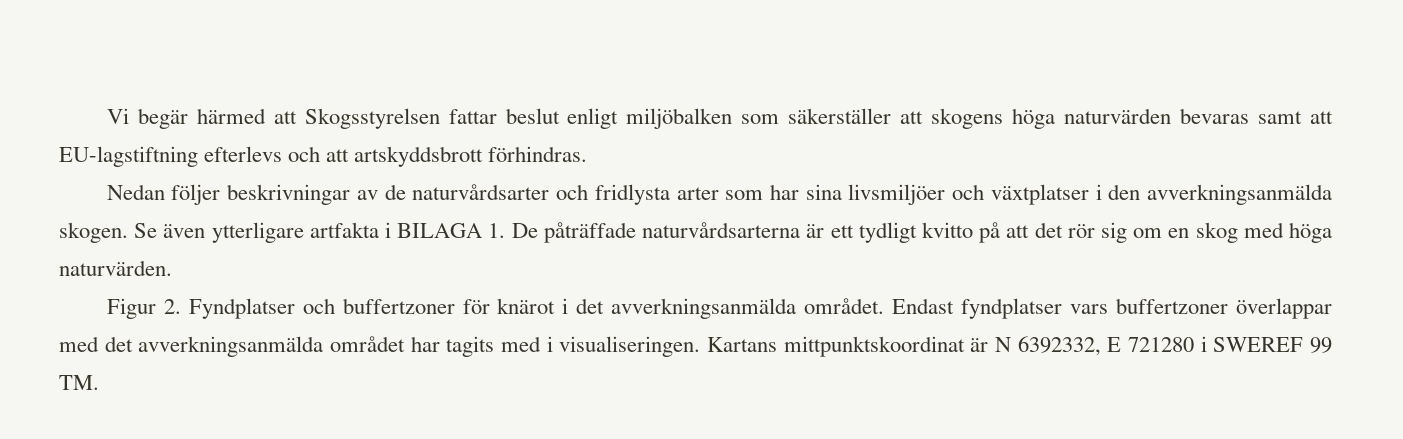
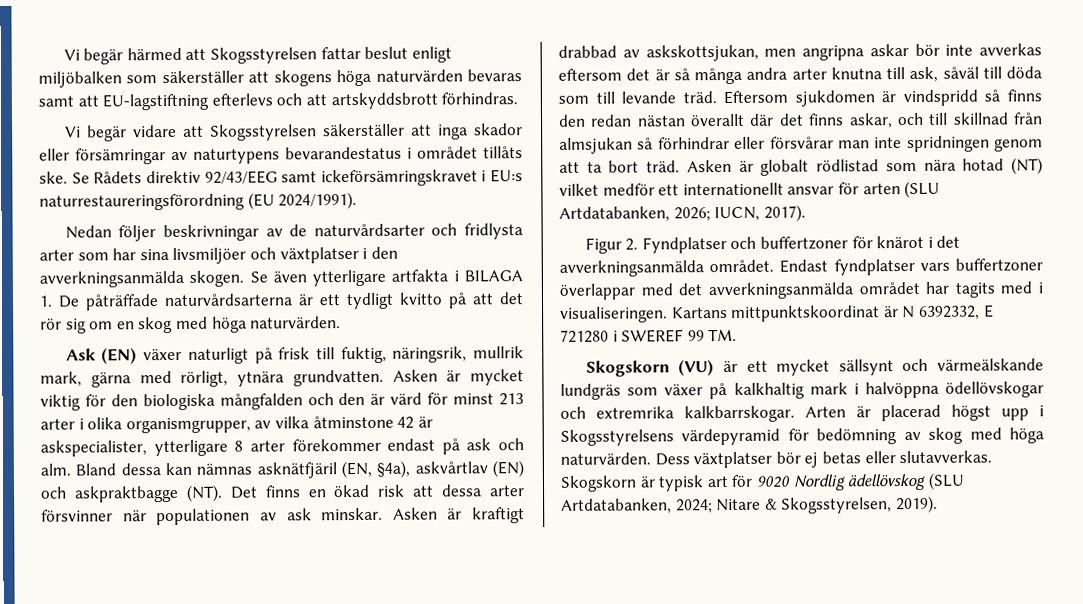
+ Vi begär vidare att Skogsstyrelsen säkerställer att inga skador eller försämringar av naturtypens bevarandestatus i området tillåts ske. Se Rådets direktiv 92/43/EEG samt ickeförsämringskravet i EU:s naturrestaureringsförordning (EU 2024/1991).
+ Ask (EN) växer naturligt på frisk till fuktig, näringsrik, mullrik mark, gärna med rörligt, ytnära grundvatten. Asken är mycket viktig för den biologiska mångfalden och den är värd för minst 213 arter i olika organismgrupper, av vilka åtminstone 42 är askspecialister, ytterligare 8 arter förekommer endast på ask och alm. Bland dessa kan nämnas asknätfjäril (EN, §4a), askvårtlav (EN) och askpraktbagge (NT). Det finns en ökad risk att dessa arter försvinner när populationen av ask minskar. Asken är kraftigt drabbad av askskottsjukan, men angripna askar bör inte avverkas eftersom det är så många andra arter knutna till ask, såväl till döda som till levande träd. Eftersom sjukdomen är vindspridd så finns den redan nästan överallt där det finns askar, och till skillnad från almsjukan så förhindrar eller försvårar man inte spridningen genom att ta bort träd. Asken är globalt rödlistad som nära hotad (NT) vilket medför ett internationellt ansvar för arten (SLU Artdatabanken, 2026; IUCN, 2017).
+ Skogskorn (VU) är ett mycket sällsynt och värmeälskande lundgräs som växer på kalkhaltig mark i halvöppna ödellövskogar och extremrika kalkbarrskogar. Arten är placerad högst upp i Skogsstyrelsens värdepyramid för bedömning av skog med höga naturvärden. Dess växtplatser bör ej betas eller slutavverkas. Skogskorn är typisk art för 9020 Nordlig ädellövskog (SLU Artdatabanken, 2024; Nitare & Skogsstyrelsen, 2019).

